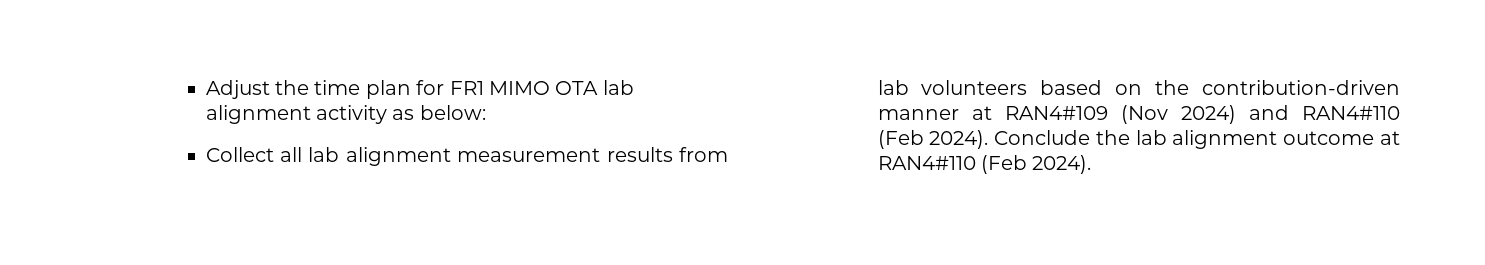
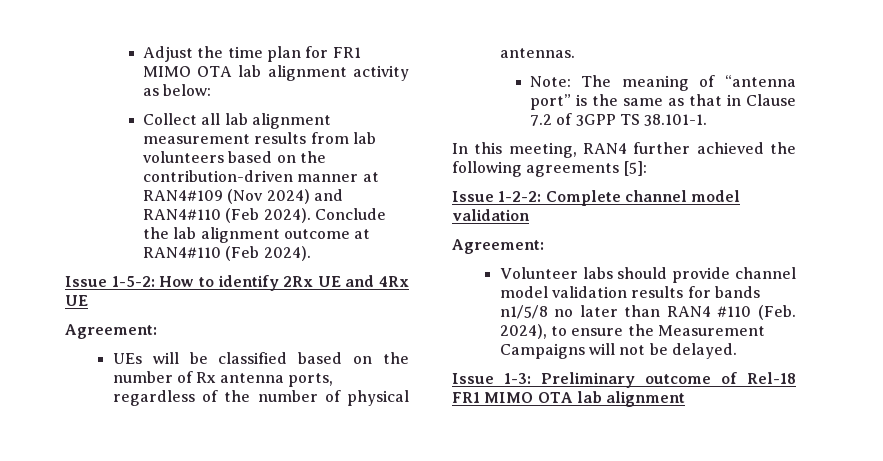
+ Issue 1-5-2: How to identify 2Rx UE and 4Rx UE
+ Agreement:
+ UEs will be classified based on the number of Rx antenna ports, regardless of the number of physical antennas.
+ Note: The meaning of “antenna port” is the same as that in Clause 7.2 of 3GPP TS 38.101-1.
+ In this meeting, RAN4 further achieved the following agreements [5]:
+ Issue 1-2-2: Complete channel model validation
+ Agreement:
+ Volunteer labs should provide channel model validation results for bands n1/5/8 no later than RAN4 #110 (Feb. 2024), to ensure the Measurement Campaigns will not be delayed.
+ Issue 1-3: Preliminary outcome of Rel-18 FR1 MIMO OTA lab alignment

